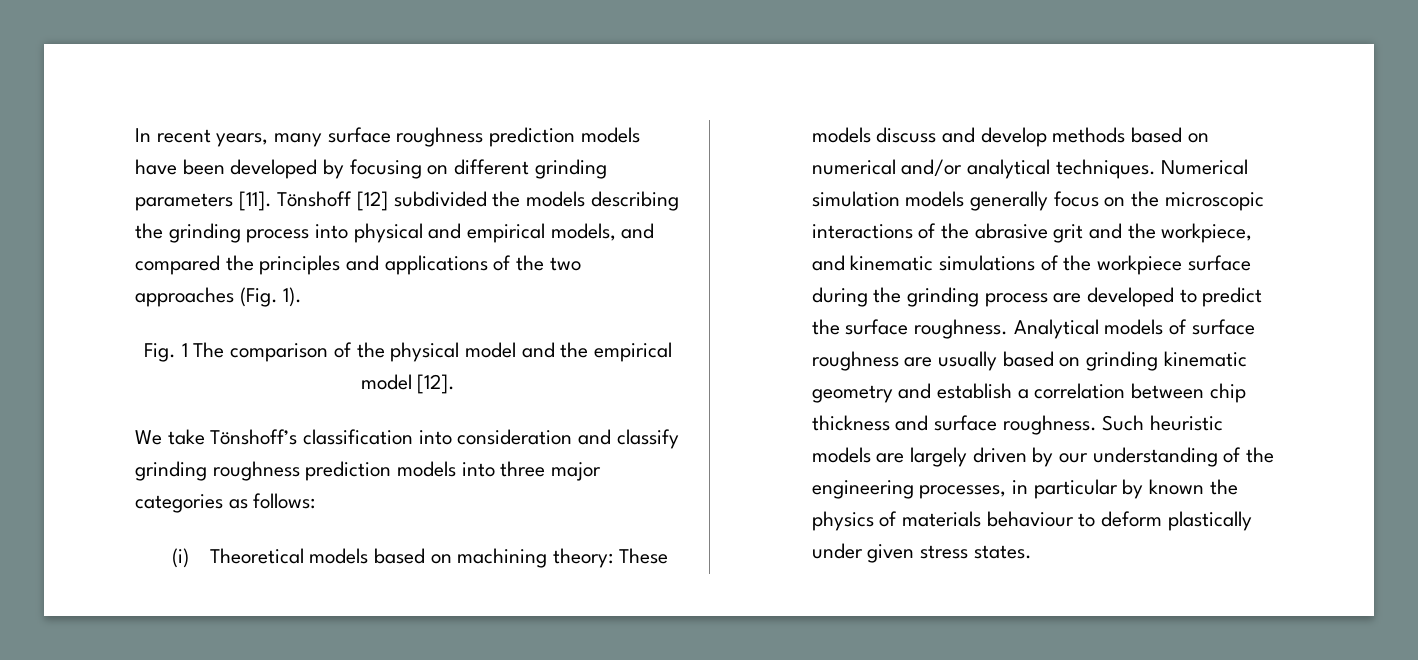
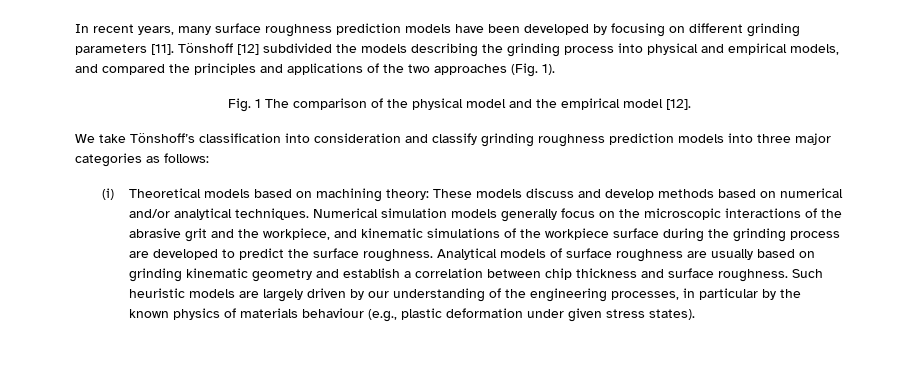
- Such heuristic models are largely driven by our understanding of the engineering processes, in particular by known the physics of materials behaviour to deform plastically under given stress states.
+ Such heuristic models are largely driven by our understanding of the engineering processes, in particular by the known physics of materials behaviour (e.g., plastic deformation under given stress states).

